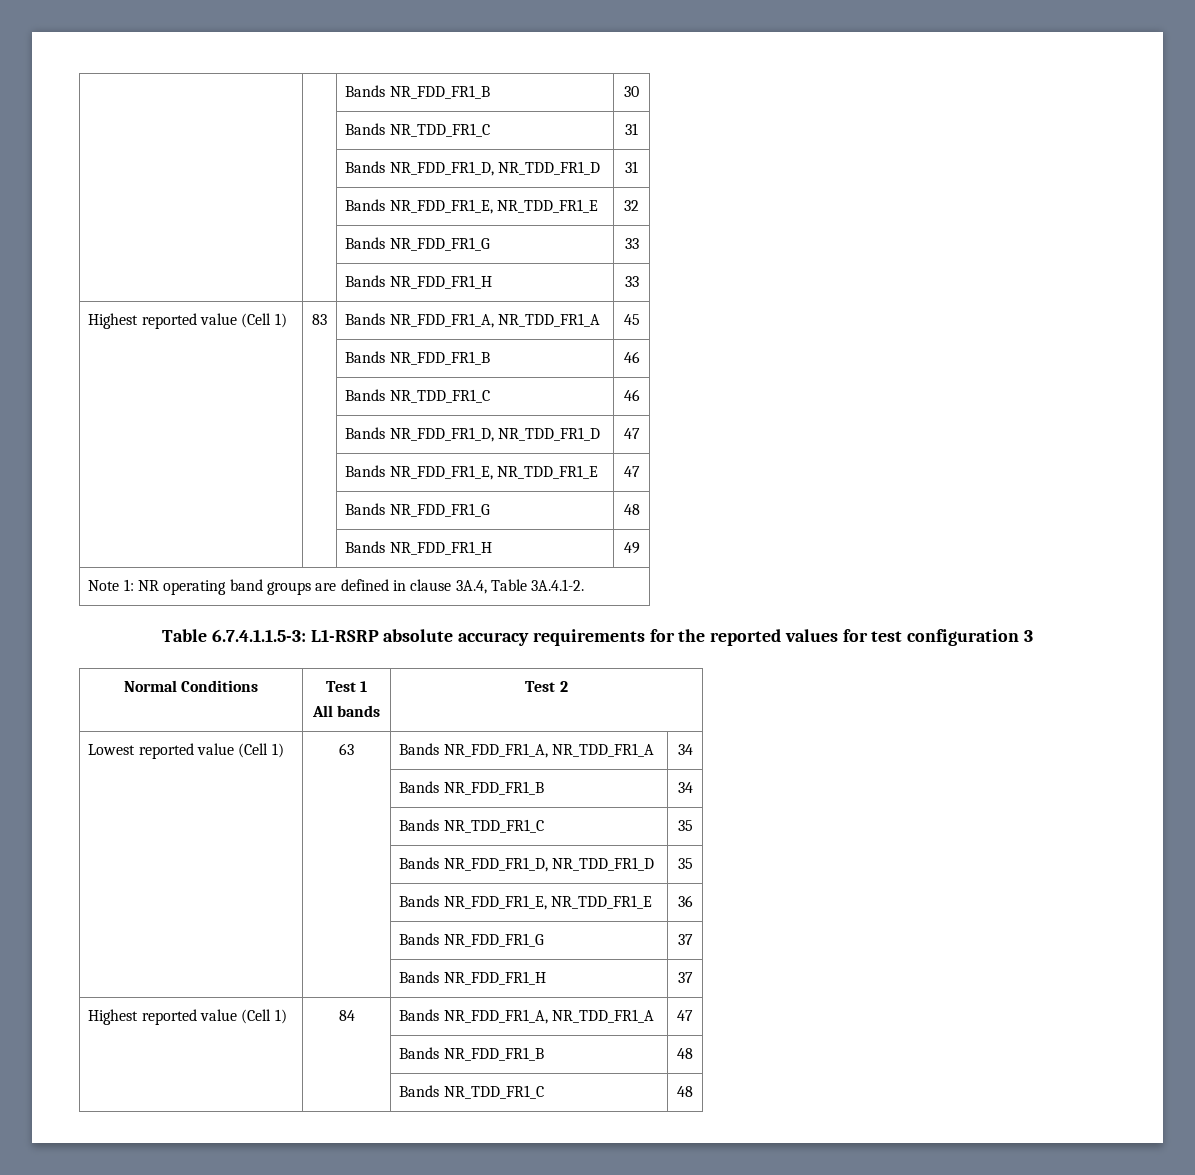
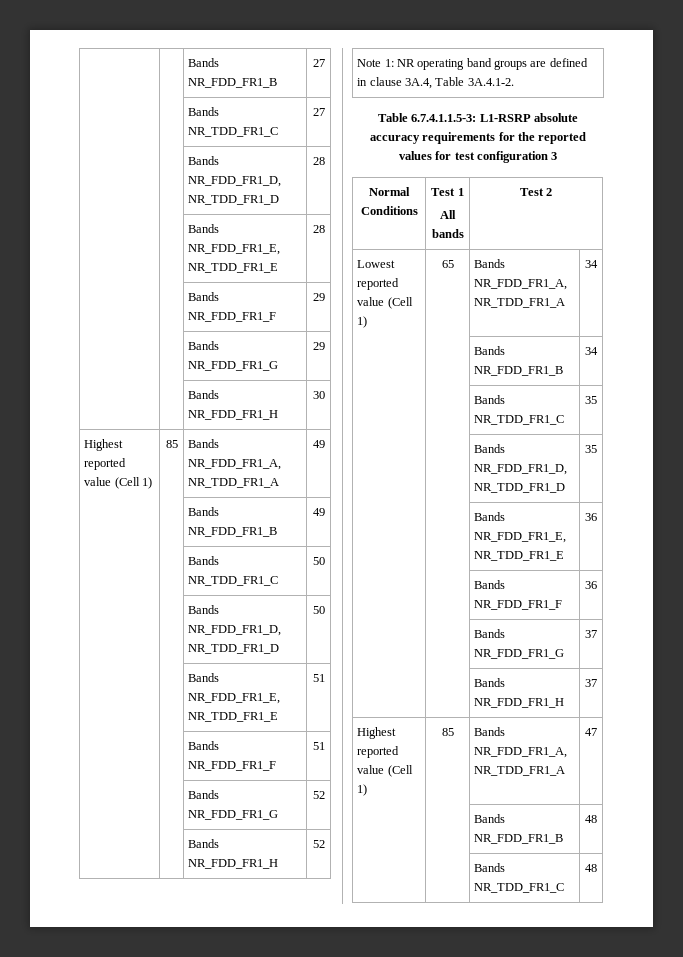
- | | Bands NR_FDD_FR1_B | 30
- | | Bands NR_TDD_FR1_C | 31
- | | Bands NR_FDD_FR1_D, NR_TDD_FR1_D | 31
- | | Bands NR_FDD_FR1_E, NR_TDD_FR1_E | 32
- | | Bands NR_FDD_FR1_G | 33
- | | Bands NR_FDD_FR1_H | 33
- Highest reported value (Cell 1) | 83 | Bands NR_FDD_FR1_A, NR_TDD_FR1_A | 45
- | | Bands NR_FDD_FR1_B | 46
- | | Bands NR_TDD_FR1_C | 46
- | | Bands NR_FDD_FR1_D, NR_TDD_FR1_D | 47
- | | Bands NR_FDD_FR1_E, NR_TDD_FR1_E | 47
- | | Bands NR_FDD_FR1_G | 48
- | | Bands NR_FDD_FR1_H | 49
+ | | Bands NR_FDD_FR1_B | 27
+ | | Bands NR_TDD_FR1_C | 27
+ | | Bands NR_FDD_FR1_D, NR_TDD_FR1_D | 28
+ | | Bands NR_FDD_FR1_E, NR_TDD_FR1_E | 28
+ | | Bands NR_FDD_FR1_F | 29
+ | | Bands NR_FDD_FR1_G | 29
+ | | Bands NR_FDD_FR1_H | 30
+ Highest reported value (Cell 1) | 85 | Bands NR_FDD_FR1_A, NR_TDD_FR1_A | 49
+ | | Bands NR_FDD_FR1_B | 49
+ | | Bands NR_TDD_FR1_C | 50
+ | | Bands NR_FDD_FR1_D, NR_TDD_FR1_D | 50
+ | | Bands NR_FDD_FR1_E, NR_TDD_FR1_E | 51
+ | | Bands NR_FDD_FR1_F | 51
+ | | Bands NR_FDD_FR1_G | 52
+ | | Bands NR_FDD_FR1_H | 52
- Lowest reported value (Cell 1) | 63 | Bands NR_FDD_FR1_A, NR_TDD_FR1_A | 34
+ Lowest reported value (Cell 1) | 65 | Bands NR_FDD_FR1_A, NR_TDD_FR1_A | 34
+ | | Bands NR_FDD_FR1_F | 36
- Highest reported value (Cell 1) | 84 | Bands NR_FDD_FR1_A, NR_TDD_FR1_A | 47
+ Highest reported value (Cell 1) | 85 | Bands NR_FDD_FR1_A, NR_TDD_FR1_A | 47

